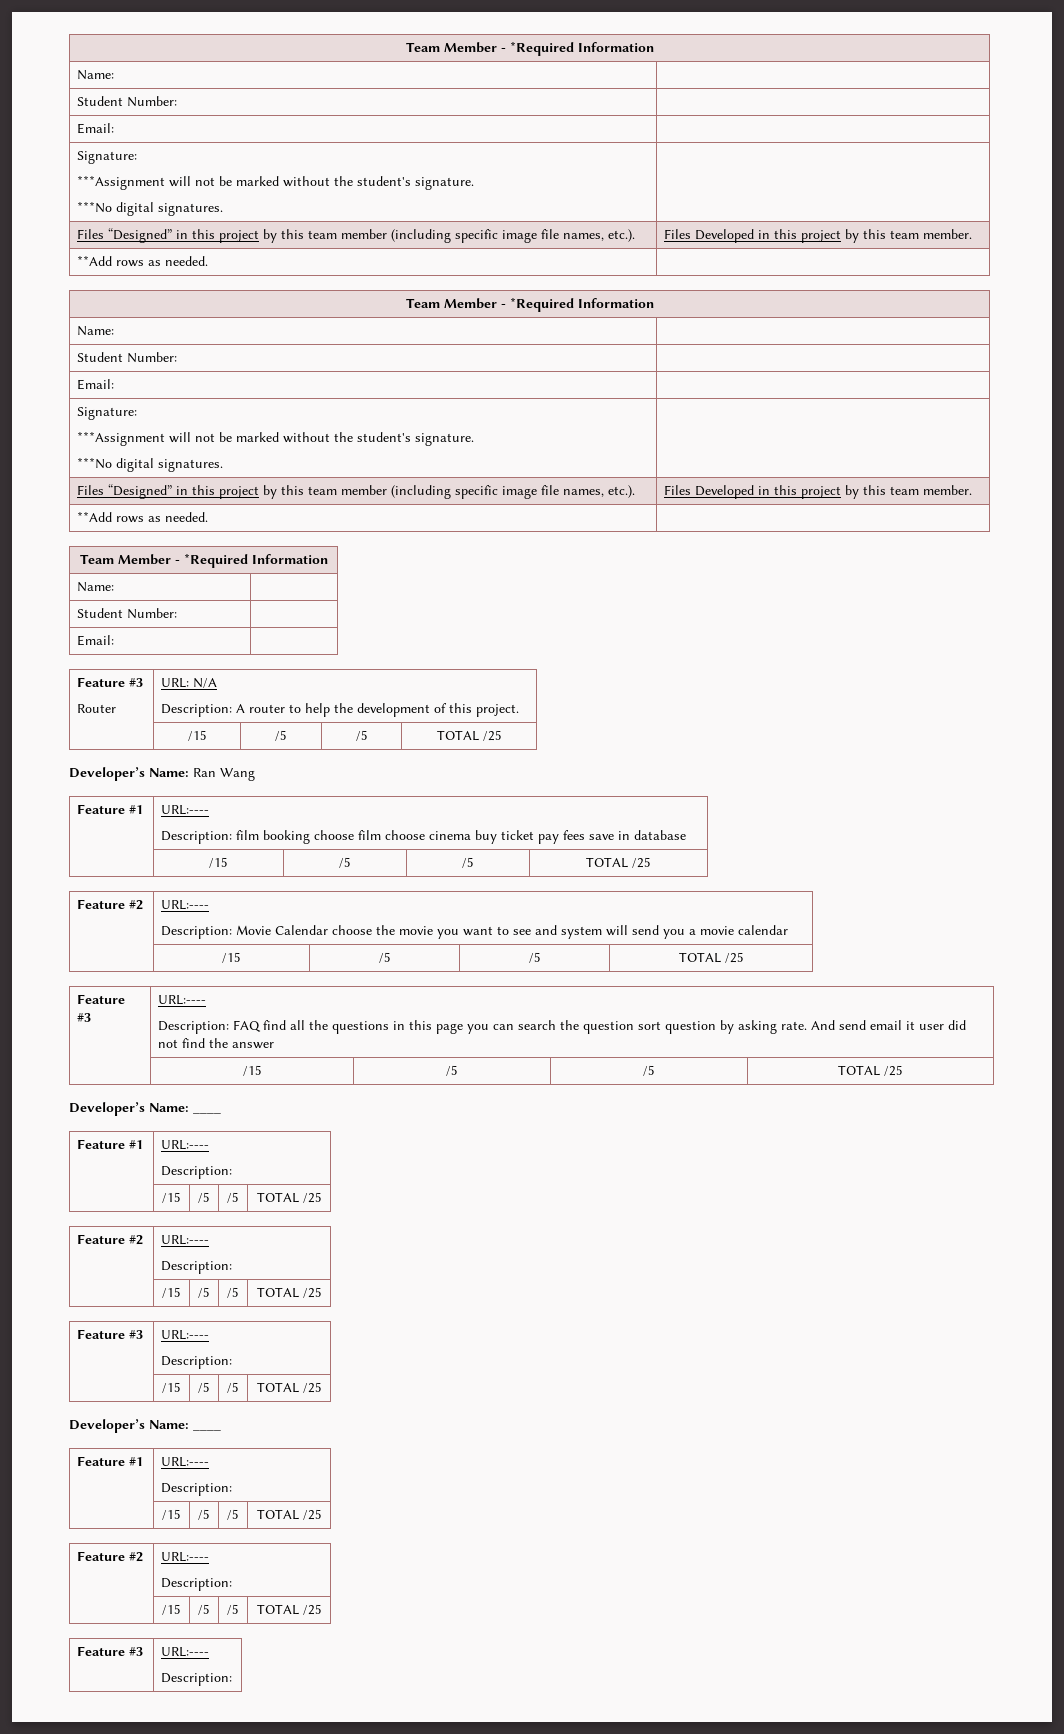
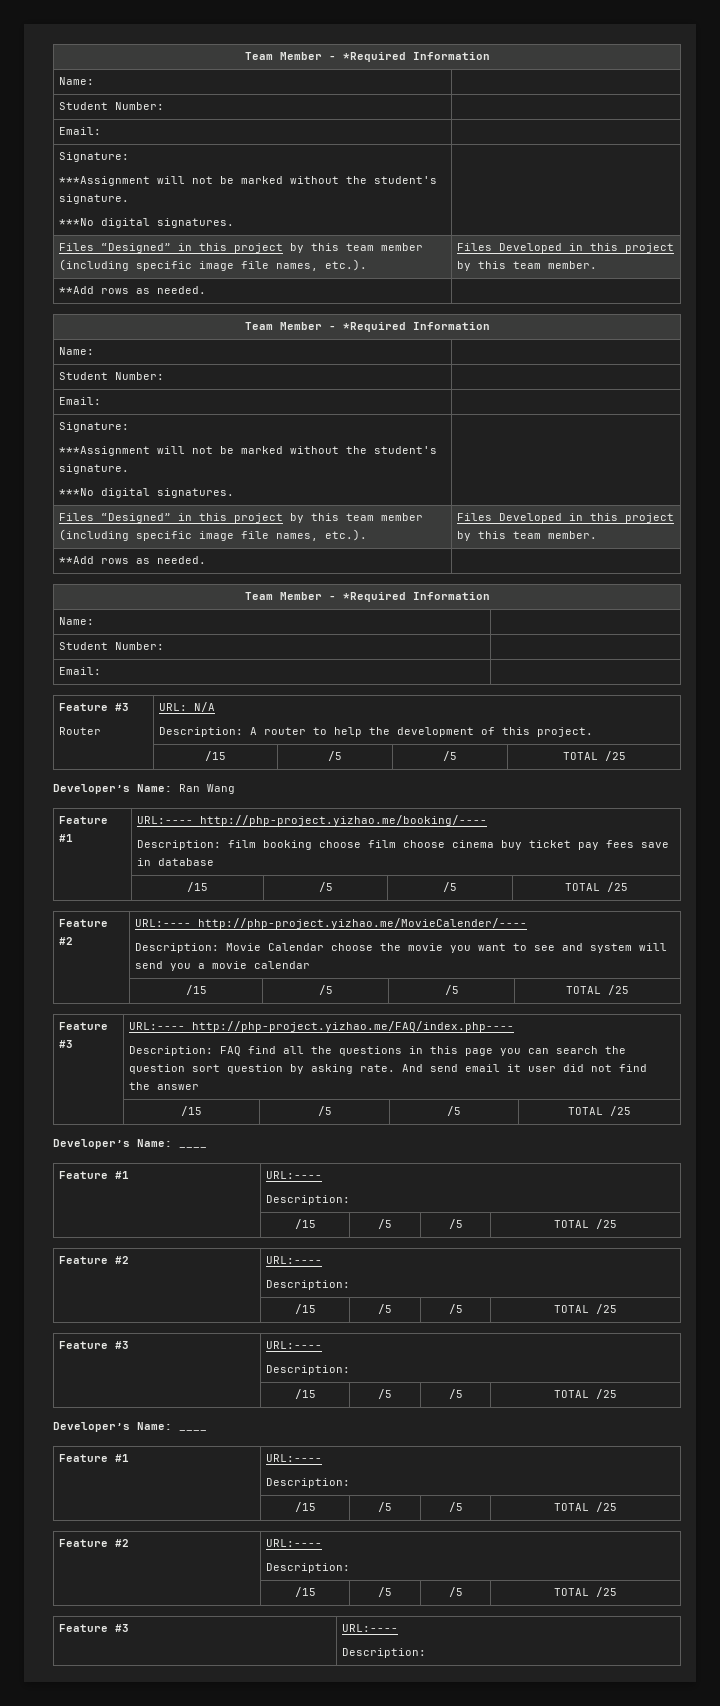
  Developer’s Name: Ran Wang
- Feature #1 | URL:----
+ Feature #1 | URL:---- http://php-project.yizhao.me/booking/----
  Description: film booking choose film choose cinema buy ticket pay fees save in database
  | /15 | /5 | /5 | TOTAL /25
- Feature #2 | URL:----
+ Feature #2 | URL:---- http://php-project.yizhao.me/MovieCalender/----
  Description: Movie Calendar choose the movie you want to see and system will send you a movie calendar
  | /15 | /5 | /5 | TOTAL /25
- Feature #3 | URL:----
+ Feature #3 | URL:---- http://php-project.yizhao.me/FAQ/index.php----

